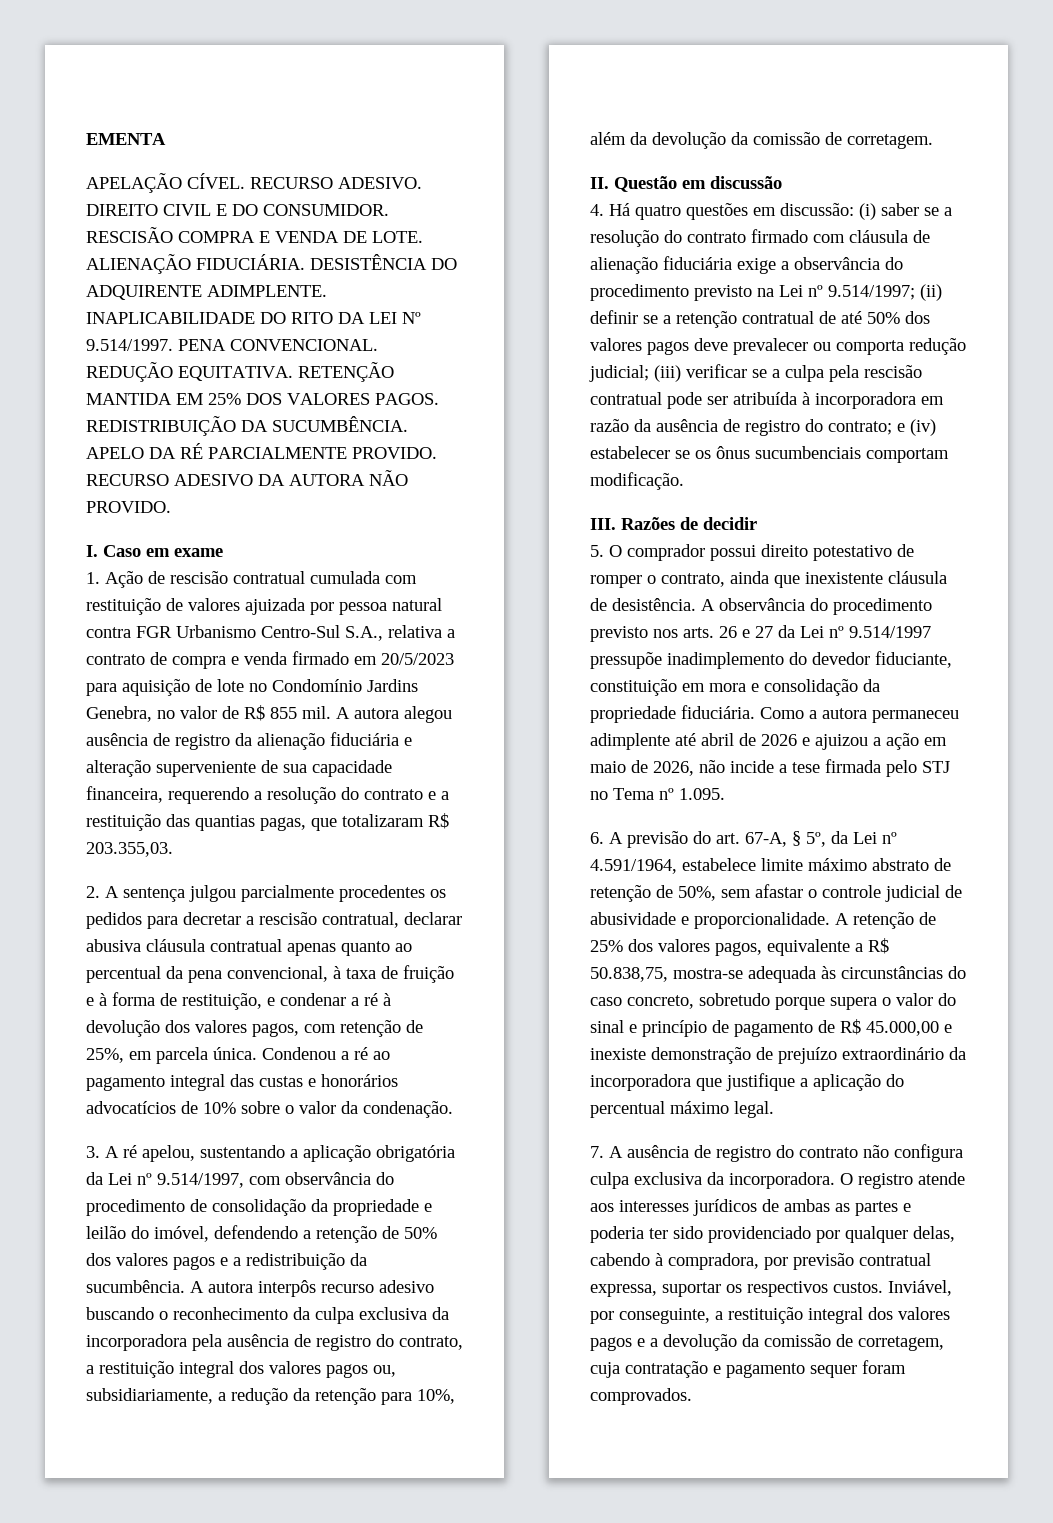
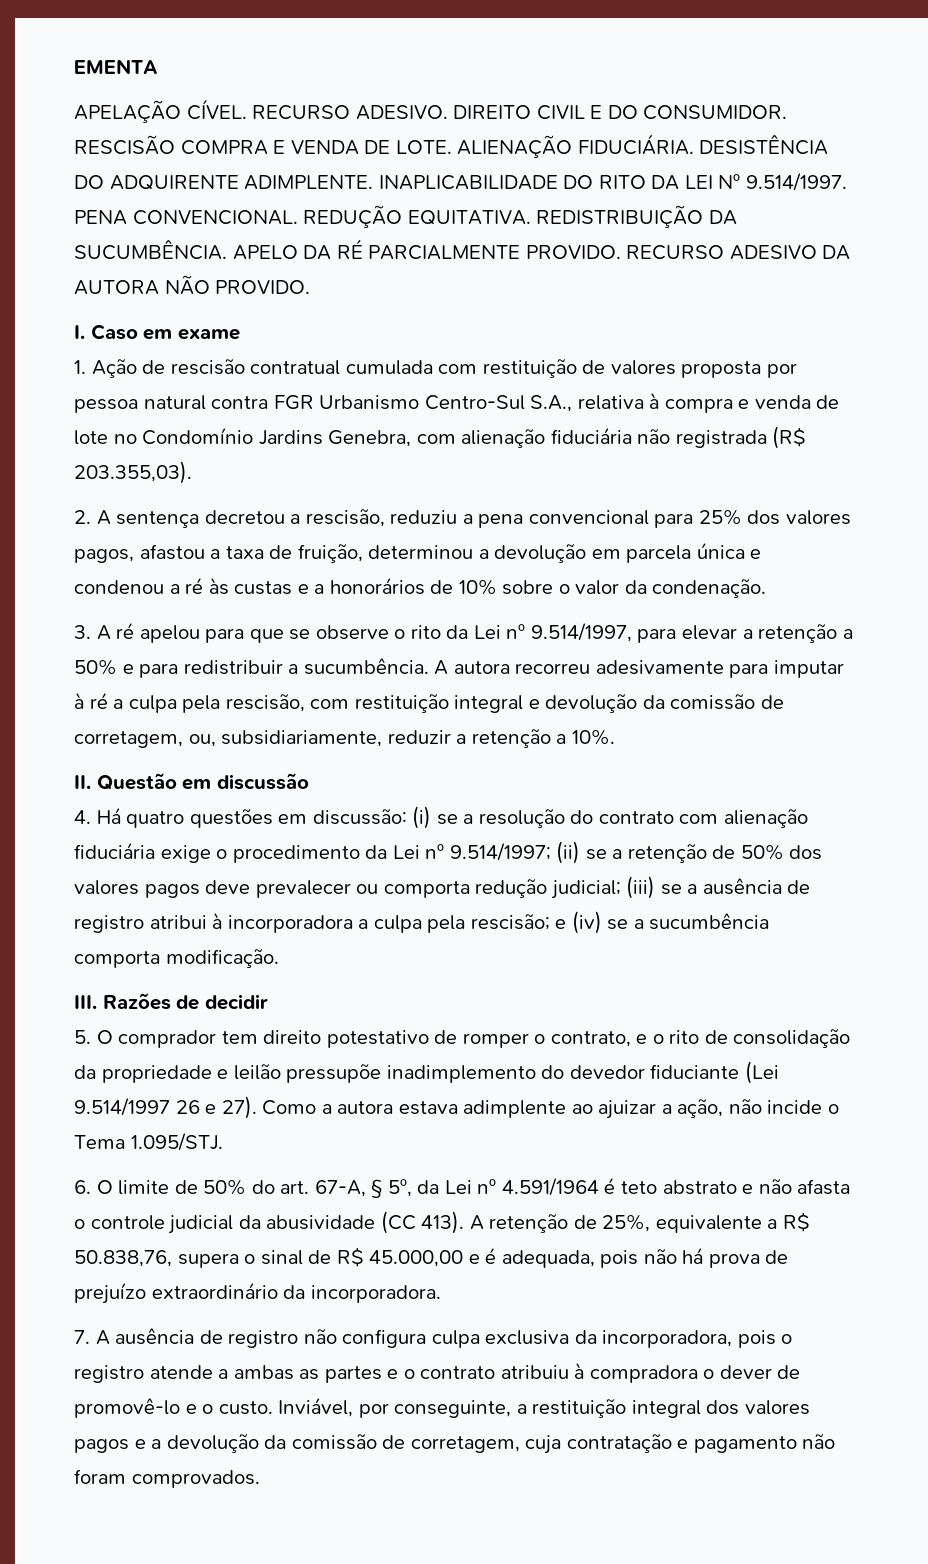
- RETENÇÃO MANTIDA EM 25% DOS VALORES PAGOS.
- 1. Ação de rescisão contratual cumulada com restituição de valores ajuizada por pessoa natural contra FGR Urbanismo Centro-Sul S.A., relativa a contrato de compra e venda firmado em 20/5/2023 para aquisição de lote no Condomínio Jardins Genebra, no valor de R$ 855 mil. A autora alegou ausência de registro da alienação fiduciária e alteração superveniente de sua capacidade financeira, requerendo a resolução do contrato e a restituição das quantias pagas, que totalizaram R$ 203.355,03.
- 2. A sentença julgou parcialmente procedentes os pedidos para decretar a rescisão contratual, declarar abusiva cláusula contratual apenas quanto ao percentual da pena convencional, à taxa de fruição e à forma de restituição, e condenar a ré à devolução dos valores pagos, com retenção de 25%, em parcela única. Condenou a ré ao pagamento integral das custas e honorários advocatícios de 10% sobre o valor da condenação.
+ 1. Ação de rescisão contratual cumulada com restituição de valores proposta por pessoa natural contra FGR Urbanismo Centro-Sul S.A., relativa à compra e venda de lote no Condomínio Jardins Genebra, com alienação fiduciária não registrada (R$ 203.355,03).
+ 2. A sentença decretou a rescisão, reduziu a pena convencional para 25% dos valores pagos, afastou a taxa de fruição, determinou a devolução em parcela única e condenou a ré às custas e a honorários de 10% sobre o valor da condenação.
- 3. A ré apelou, sustentando a aplicação obrigatória da Lei nº 9.514/1997, com observância do procedimento de consolidação da propriedade e leilão do imóvel, defendendo a retenção de 50% dos valores pagos e a redistribuição da sucumbência. A autora interpôs recurso adesivo buscando o reconhecimento da culpa exclusiva da incorporadora pela ausência de registro do contrato, a restituição integral dos valores pagos ou, subsidiariamente, a redução da retenção para 10%, além da devolução da comissão de corretagem.
+ 3. A ré apelou para que se observe o rito da Lei nº 9.514/1997, para elevar a retenção a 50% e para redistribuir a sucumbência. A autora recorreu adesivamente para imputar à ré a culpa pela rescisão, com restituição integral e devolução da comissão de corretagem, ou, subsidiariamente, reduzir a retenção a 10%.
- 4. Há quatro questões em discussão: (i) saber se a resolução do contrato firmado com cláusula de alienação fiduciária exige a observância do procedimento previsto na Lei nº 9.514/1997; (ii) definir se a retenção contratual de até 50% dos valores pagos deve prevalecer ou comporta redução judicial; (iii) verificar se a culpa pela rescisão contratual pode ser atribuída à incorporadora em razão da ausência de registro do contrato; e (iv) estabelecer se os ônus sucumbenciais comportam modificação.
+ 4. Há quatro questões em discussão: (i) se a resolução do contrato com alienação fiduciária exige o procedimento da Lei nº 9.514/1997; (ii) se a retenção de 50% dos valores pagos deve prevalecer ou comporta redução judicial; (iii) se a ausência de registro atribui à incorporadora a culpa pela rescisão; e (iv) se a sucumbência comporta modificação.
- 5. O comprador possui direito potestativo de romper o contrato, ainda que inexistente cláusula de desistência. A observância do procedimento previsto nos arts. 26 e 27 da Lei nº 9.514/1997 pressupõe inadimplemento do devedor fiduciante, constituição em mora e consolidação da propriedade fiduciária. Como a autora permaneceu adimplente até abril de 2026 e ajuizou a ação em maio de 2026, não incide a tese firmada pelo STJ no Tema nº 1.095.
- 6. A previsão do art. 67-A, § 5º, da Lei nº 4.591/1964, estabelece limite máximo abstrato de retenção de 50%, sem afastar o controle judicial de abusividade e proporcionalidade. A retenção de 25% dos valores pagos, equivalente a R$ 50.838,75, mostra-se adequada às circunstâncias do caso concreto, sobretudo porque supera o valor do sinal e princípio de pagamento de R$ 45.000,00 e inexiste demonstração de prejuízo extraordinário da incorporadora que justifique a aplicação do percentual máximo legal.
+ 5. O comprador tem direito potestativo de romper o contrato, e o rito de consolidação da propriedade e leilão pressupõe inadimplemento do devedor fiduciante (Lei 9.514/1997 26 e 27). Como a autora estava adimplente ao ajuizar a ação, não incide o Tema 1.095/STJ.
+ 6. O limite de 50% do art. 67-A, § 5º, da Lei nº 4.591/1964 é teto abstrato e não afasta o controle judicial da abusividade (CC 413). A retenção de 25%, equivalente a R$ 50.838,76, supera o sinal de R$ 45.000,00 e é adequada, pois não há prova de prejuízo extraordinário da incorporadora.
- 7. A ausência de registro do contrato não configura culpa exclusiva da incorporadora. O registro atende aos interesses jurídicos de ambas as partes e poderia ter sido providenciado por qualquer delas, cabendo à compradora, por previsão contratual expressa, suportar os respectivos custos.
+ 7. A ausência de registro não configura culpa exclusiva da incorporadora, pois o registro atende a ambas as partes e o contrato atribuiu à compradora o dever de promovê-lo e o custo.
- Inviável, por conseguinte, a restituição integral dos valores pagos e a devolução da comissão de corretagem, cuja contratação e pagamento sequer foram comprovados.
+ Inviável, por conseguinte, a restituição integral dos valores pagos e a devolução da comissão de corretagem, cuja contratação e pagamento não foram comprovados.

